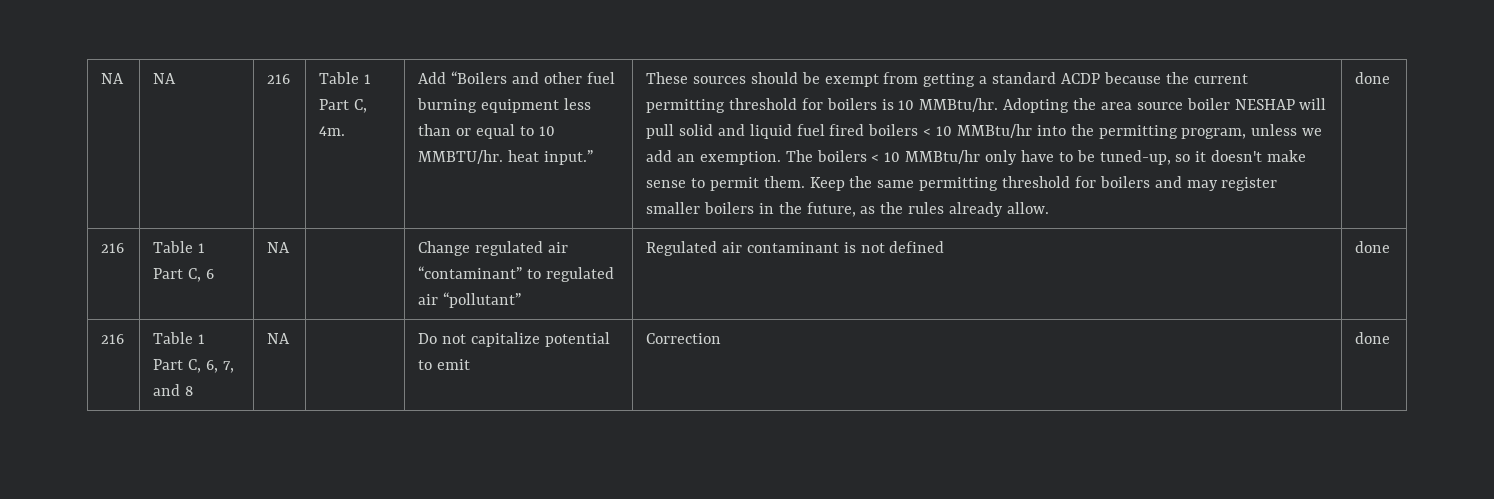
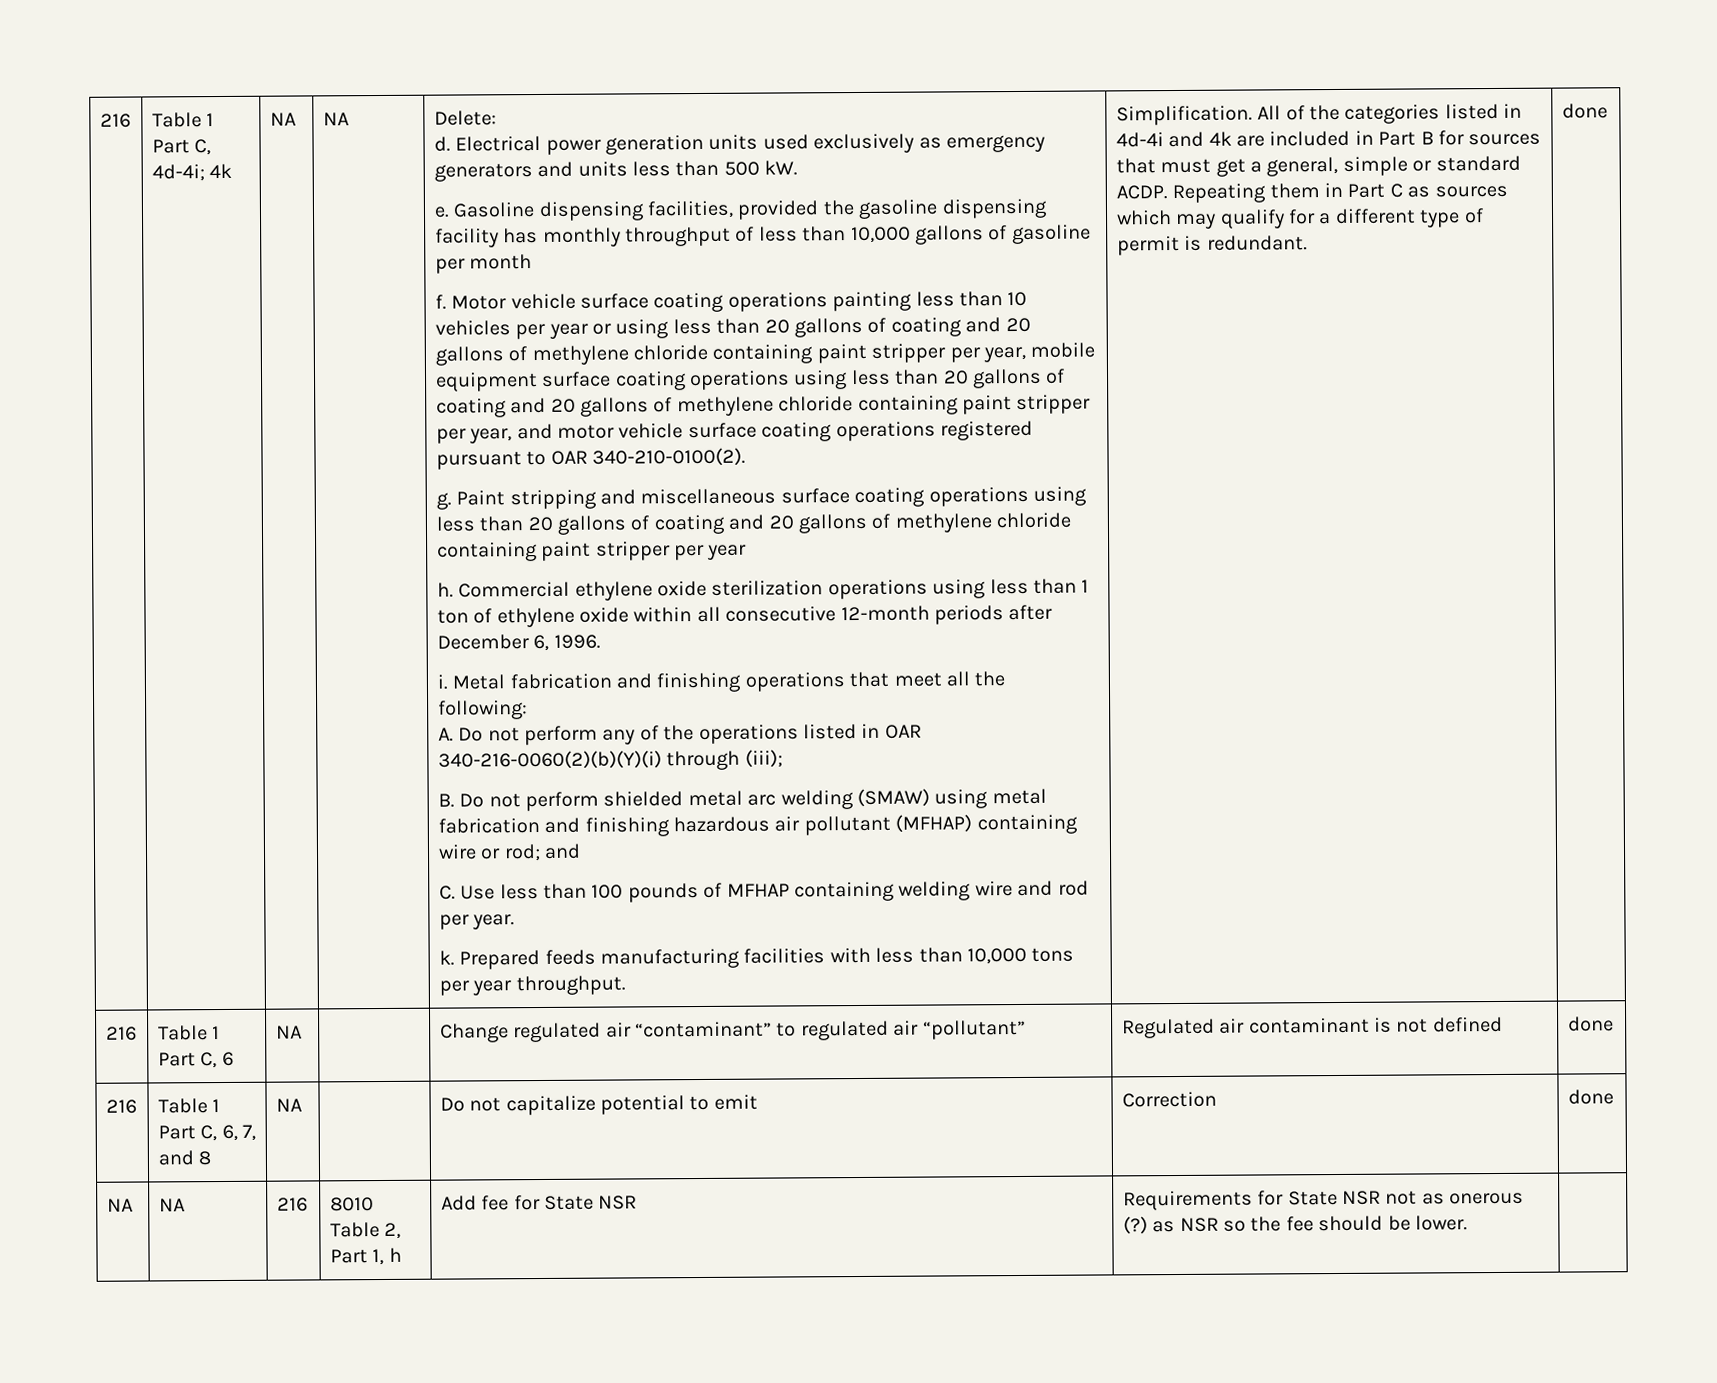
- NA | NA | 216 | Table 1 Part C, 4m. | Add “Boilers and other fuel burning equipment less than or equal to 10 MMBTU/hr. heat input.” | These sources should be exempt from getting a standard ACDP because the current permitting threshold for boilers is 10 MMBtu/hr. Adopting the area source boiler NESHAP will pull solid and liquid fuel fired boilers < 10 MMBtu/hr into the permitting program, unless we add an exemption. The boilers < 10 MMBtu/hr only have to be tuned-up, so it doesn't make sense to permit them. Keep the same permitting threshold for boilers and may register smaller boilers in the future, as the rules already allow.
+ 216 | Table 1 Part C, 4d-4i; 4k | NA | NA | Delete:
+ d. Electrical power generation units used exclusively as emergency generators and units less than 500 kW.
+ e. Gasoline dispensing facilities, provided the gasoline dispensing facility has monthly throughput of less than 10,000 gallons of gasoline per month
+ f. Motor vehicle surface coating operations painting less than 10 vehicles per year or using less than 20 gallons of coating and 20 gallons of methylene chloride containing paint stripper per year, mobile equipment surface coating operations using less than 20 gallons of coating and 20 gallons of methylene chloride containing paint stripper per year, and motor vehicle surface coating operations registered pursuant to OAR 340-210-0100(2).
+ g. Paint stripping and miscellaneous surface coating operations using less than 20 gallons of coating and 20 gallons of methylene chloride containing paint stripper per year
+ h. Commercial ethylene oxide sterilization operations using less than 1 ton of ethylene oxide within all consecutive 12-month periods after December 6, 1996.
+ i. Metal fabrication and finishing operations that meet all the following:
+ A. Do not perform any of the operations listed in OAR 340-216-0060(2)(b)(Y)(i) through (iii);
+ B. Do not perform shielded metal arc welding (SMAW) using metal fabrication and finishing hazardous air pollutant (MFHAP) containing wire or rod; and
+ C. Use less than 100 pounds of MFHAP containing welding wire and rod per year.
+ k. Prepared feeds manufacturing facilities with less than 10,000 tons per year throughput. | Simplification. All of the categories listed in 4d-4i and 4k are included in Part B for sources that must get a general, simple or standard ACDP. Repeating them in Part C as sources which may qualify for a different type of permit is redundant.
+ NA | NA | 216 | 8010 Table 2, Part 1, h | Add fee for State NSR | Requirements for State NSR not as onerous (?) as NSR so the fee should be lower. |

